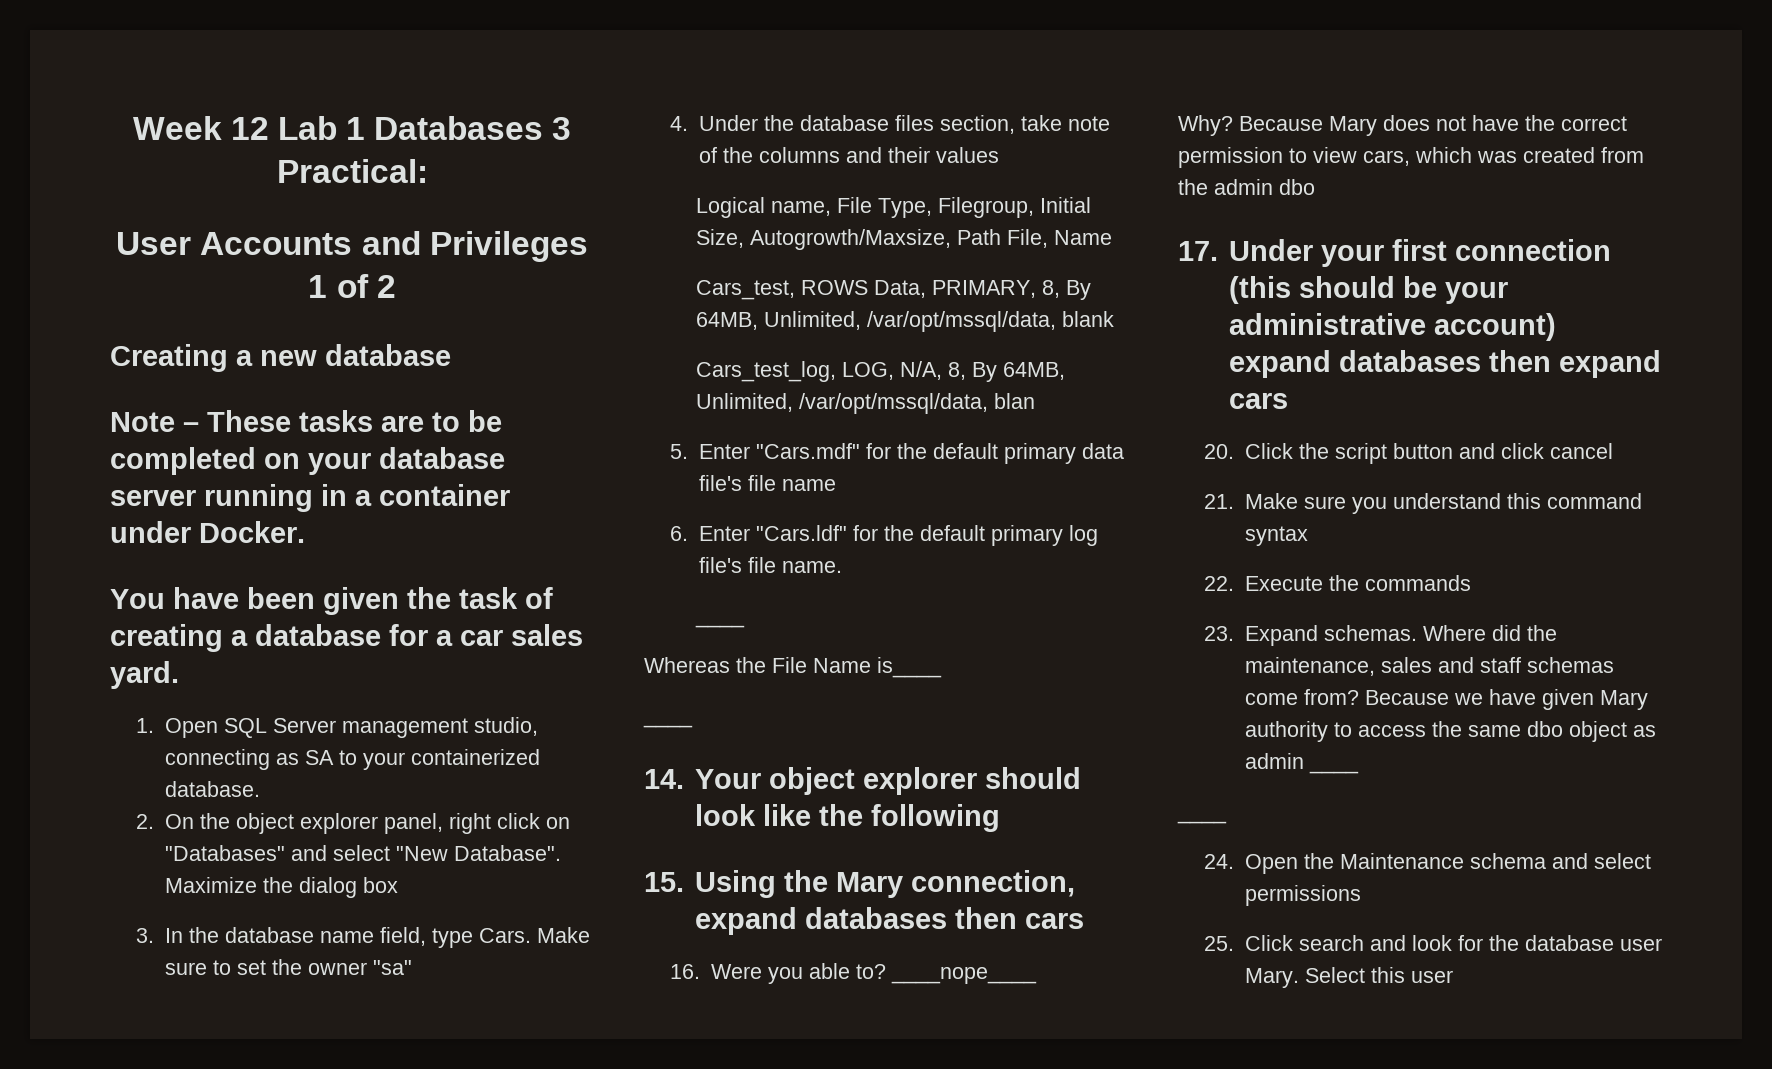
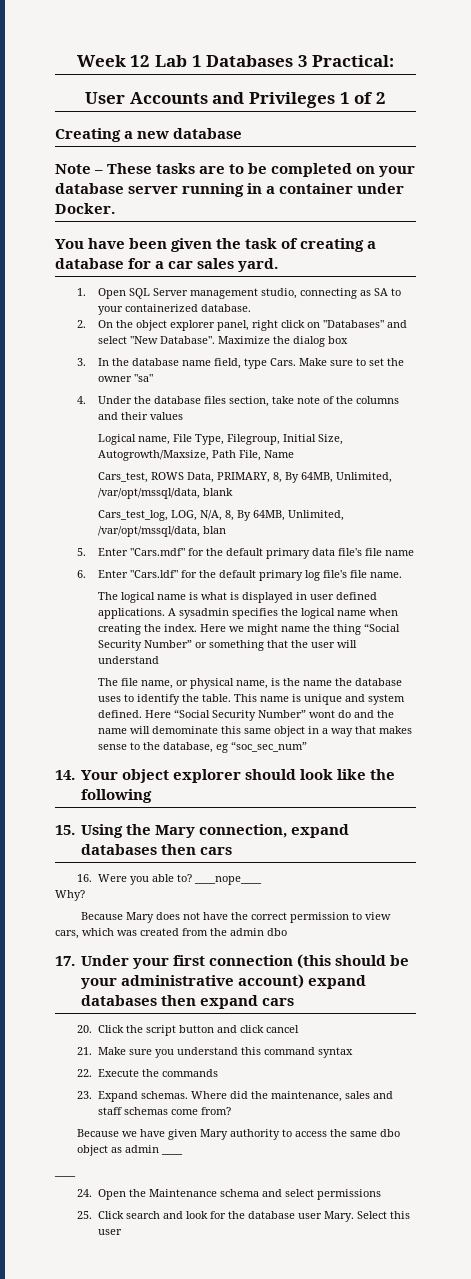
  6. Enter "Cars.ldf" for the default primary log file's file name.
- ____
- Whereas the File Name is____
- ____
+ The logical name is what is displayed in user defined applications. A sysadmin specifies the logical name when creating the index. Here we might name the thing “Social Security Number” or something that the user will understand
+ The file name, or physical name, is the name the database uses to identify the table. This name is unique and system defined. Here “Social Security Number” wont do and the name will demominate this same object in a way that makes sense to the database, eg “soc_sec_num”
- Why? Because Mary does not have the correct permission to view cars, which was created from the admin dbo
+ Why?
+ Because Mary does not have the correct permission to view cars, which was created from the admin dbo
- Where did the maintenance, sales and staff schemas come from? Because we have given Mary authority to access the same dbo object as admin ____
+ Where did the maintenance, sales and staff schemas come from?
+ Because we have given Mary authority to access the same dbo object as admin ____

